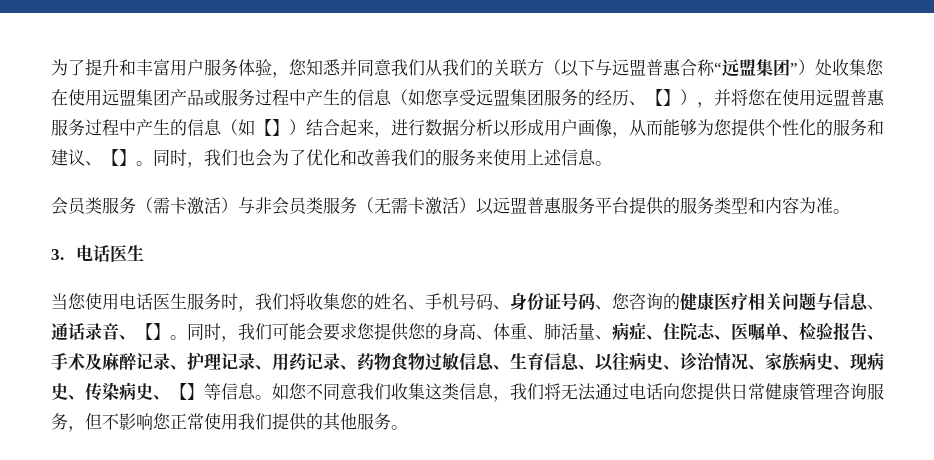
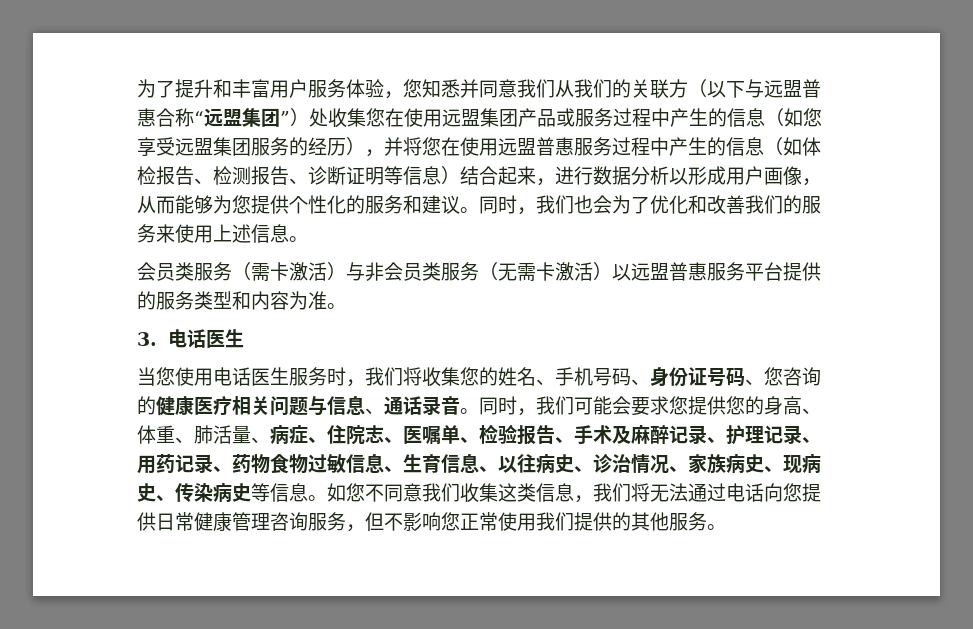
- 为了提升和丰富用户服务体验，您知悉并同意我们从我们的关联方（以下与远盟普惠合称“远盟集团”）处收集您在使用远盟集团产品或服务过程中产生的信息（如您享受远盟集团服务的经历、【】），并将您在使用远盟普惠服务过程中产生的信息（如【】）结合起来，进行数据分析以形成用户画像，从而能够为您提供个性化的服务和建议、【】。
+ 为了提升和丰富用户服务体验，您知悉并同意我们从我们的关联方（以下与远盟普惠合称“远盟集团”）处收集您在使用远盟集团产品或服务过程中产生的信息（如您享受远盟集团服务的经历），并将您在使用远盟普惠服务过程中产生的信息（如体检报告、检测报告、诊断证明等信息）结合起来，进行数据分析以形成用户画像，从而能够为您提供个性化的服务和建议。
- 当您使用电话医生服务时，我们将收集您的姓名、手机号码、身份证号码、您咨询的健康医疗相关问题与信息、通话录音、【】。
+ 当您使用电话医生服务时，我们将收集您的姓名、手机号码、身份证号码、您咨询的健康医疗相关问题与信息、通话录音。
- 同时，我们可能会要求您提供您的身高、体重、肺活量、病症、住院志、医嘱单、检验报告、手术及麻醉记录、护理记录、用药记录、药物食物过敏信息、生育信息、以往病史、诊治情况、家族病史、现病史、传染病史、【】等信息。
+ 同时，我们可能会要求您提供您的身高、体重、肺活量、病症、住院志、医嘱单、检验报告、手术及麻醉记录、护理记录、用药记录、药物食物过敏信息、生育信息、以往病史、诊治情况、家族病史、现病史、传染病史等信息。

